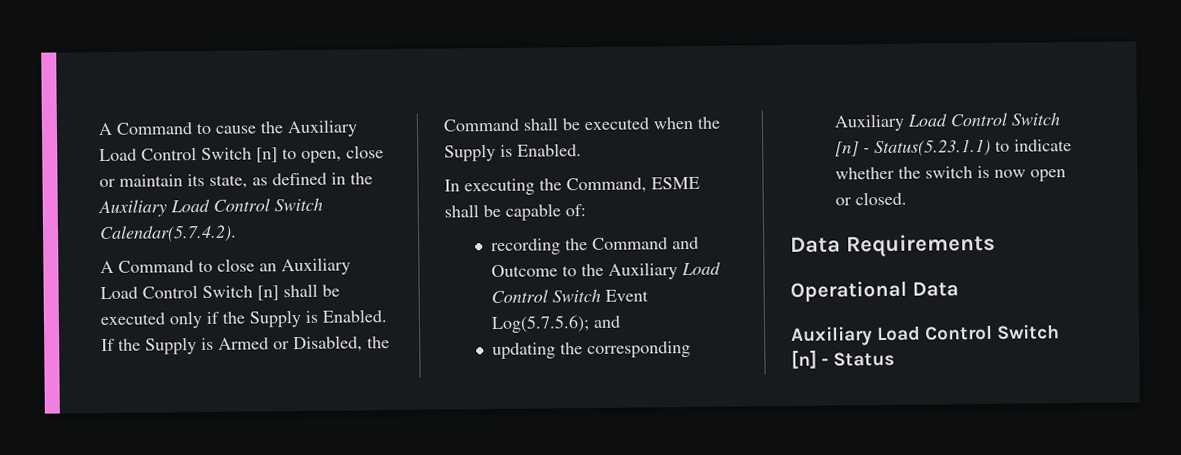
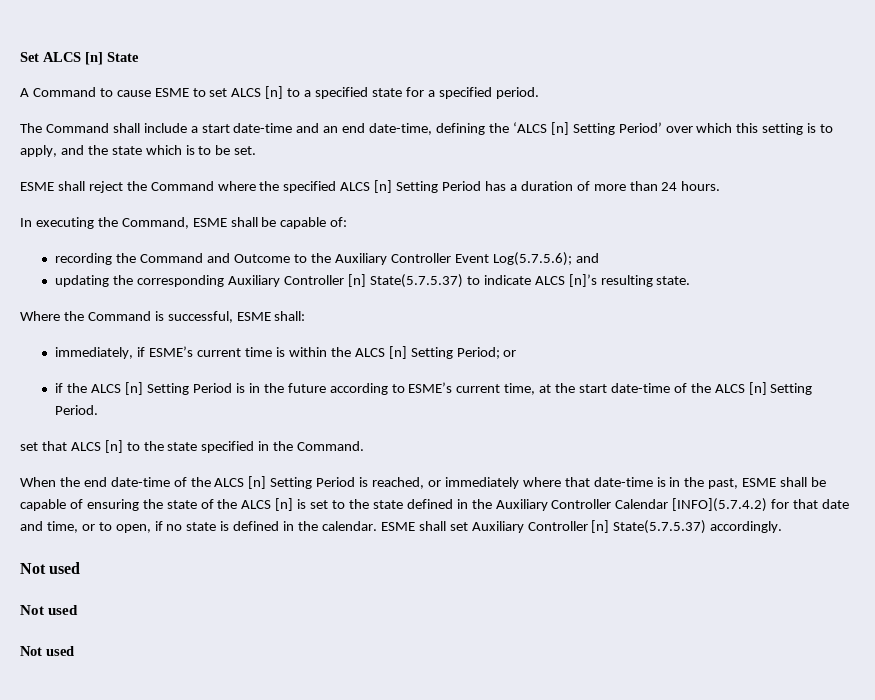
- A Command to cause the Auxiliary Load Control Switch [n] to open, close or maintain its state, as defined in the Auxiliary Load Control Switch Calendar(5.7.4.2).
- A Command to close an Auxiliary Load Control Switch [n] shall be executed only if the Supply is Enabled. If the Supply is Armed or Disabled, the Command shall be executed when the Supply is Enabled.
+ Set ALCS [n] State
+ A Command to cause ESME to set ALCS [n] to a specified state for a specified period.
+ The Command shall include a start date-time and an end date-time, defining the ‘ALCS [n] Setting Period’ over which this setting is to apply, and the state which is to be set.
+ ESME shall reject the Command where the specified ALCS [n] Setting Period has a duration of more than 24 hours.
- recording the Command and Outcome to the Auxiliary Load Control Switch Event Log(5.7.5.6); and
+ recording the Command and Outcome to the Auxiliary Controller Event Log(5.7.5.6); and
- updating the corresponding Auxiliary Load Control Switch [n] - Status(5.23.1.1) to indicate whether the switch is now open or closed.
- Data Requirements
- Operational Data
- Auxiliary Load Control Switch [n] - Status
+ updating the corresponding Auxiliary Controller [n] State(5.7.5.37) to indicate ALCS [n]’s resulting state.
+ Where the Command is successful, ESME shall:
+ immediately, if ESME’s current time is within the ALCS [n] Setting Period; or
+ if the ALCS [n] Setting Period is in the future according to ESME’s current time, at the start date-time of the ALCS [n] Setting Period.
+ set that ALCS [n] to the state specified in the Command.
+ When the end date-time of the ALCS [n] Setting Period is reached, or immediately where that date-time is in the past, ESME shall be capable of ensuring the state of the ALCS [n] is set to the state defined in the Auxiliary Controller Calendar [INFO](5.7.4.2) for that date and time, or to open, if no state is defined in the calendar. ESME shall set Auxiliary Controller [n] State(5.7.5.37) accordingly.
+ Not used
+ Not used
+ Not used

